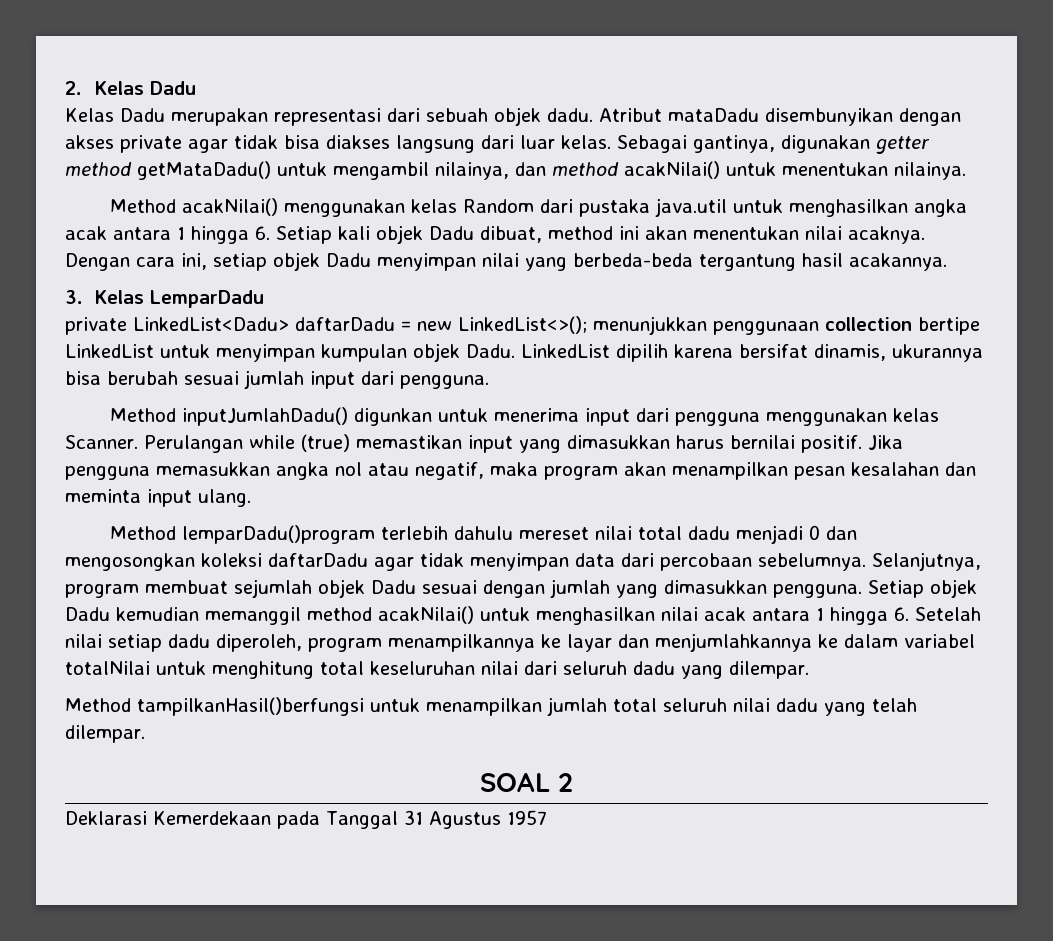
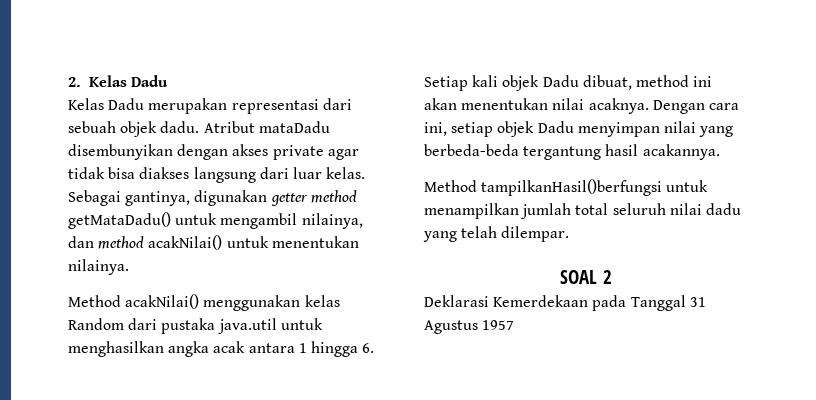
- 3. Kelas LemparDadu
- private LinkedList<Dadu> daftarDadu = new LinkedList<>(); menunjukkan penggunaan collection bertipe LinkedList untuk menyimpan kumpulan objek Dadu. LinkedList dipilih karena bersifat dinamis, ukurannya bisa berubah sesuai jumlah input dari pengguna.
- Method inputJumlahDadu() digunkan untuk menerima input dari pengguna menggunakan kelas Scanner. Perulangan while (true) memastikan input yang dimasukkan harus bernilai positif. Jika pengguna memasukkan angka nol atau negatif, maka program akan menampilkan pesan kesalahan dan meminta input ulang.
- Method lemparDadu()program terlebih dahulu mereset nilai total dadu menjadi 0 dan mengosongkan koleksi daftarDadu agar tidak menyimpan data dari percobaan sebelumnya. Selanjutnya, program membuat sejumlah objek Dadu sesuai dengan jumlah yang dimasukkan pengguna. Setiap objek Dadu kemudian memanggil method acakNilai() untuk menghasilkan nilai acak antara 1 hingga 6. Setelah nilai setiap dadu diperoleh, program menampilkannya ke layar dan menjumlahkannya ke dalam variabel totalNilai untuk menghitung total keseluruhan nilai dari seluruh dadu yang dilempar.

